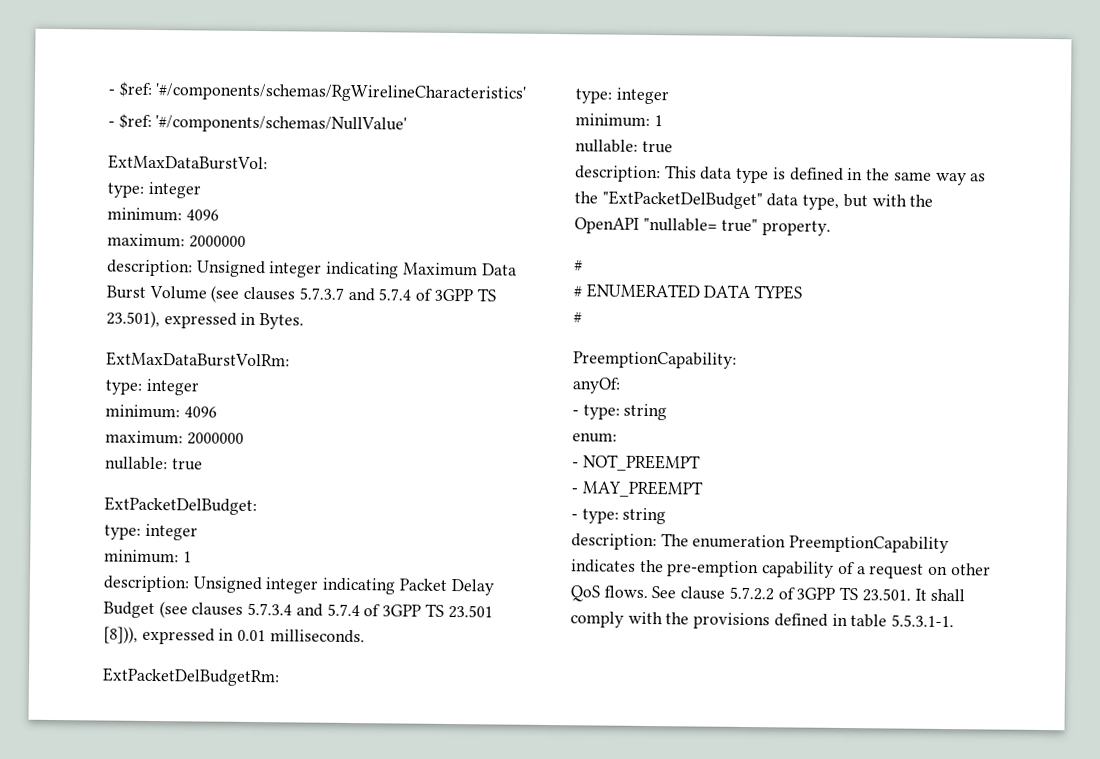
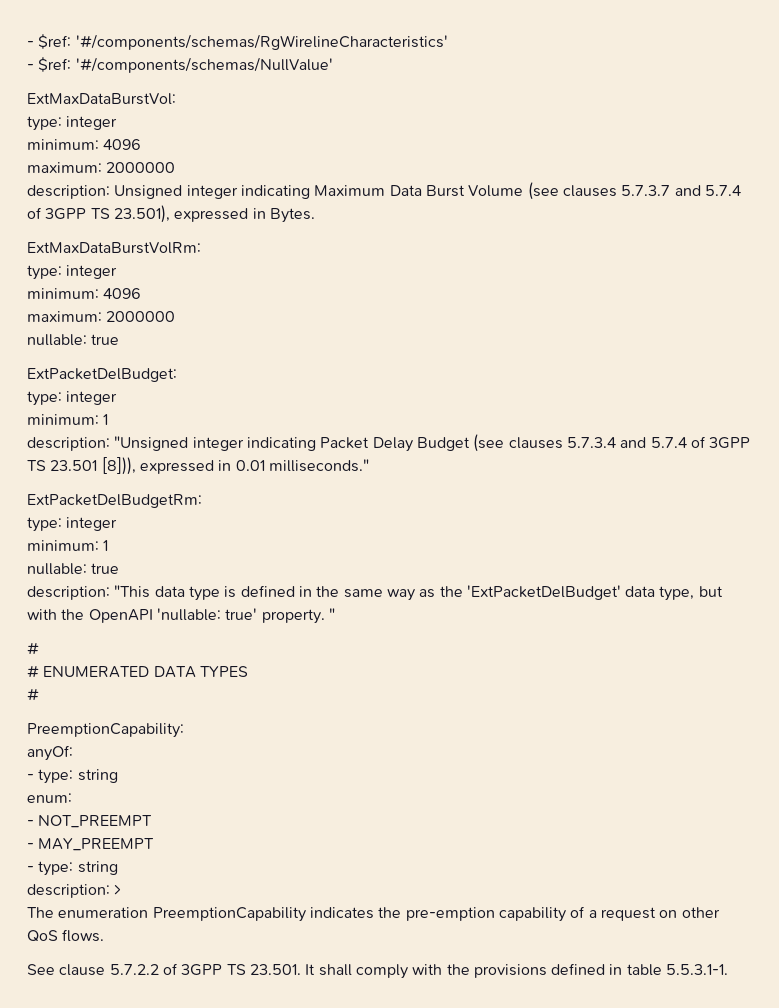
- description: Unsigned integer indicating Packet Delay Budget (see clauses 5.7.3.4 and 5.7.4 of 3GPP TS 23.501 [8])), expressed in 0.01 milliseconds.
+ description: "Unsigned integer indicating Packet Delay Budget (see clauses 5.7.3.4 and 5.7.4 of 3GPP TS 23.501 [8])), expressed in 0.01 milliseconds."
- description: This data type is defined in the same way as the "ExtPacketDelBudget" data type, but with the OpenAPI "nullable= true" property.
+ description: "This data type is defined in the same way as the 'ExtPacketDelBudget' data type, but with the OpenAPI 'nullable: true' property. "
- description: The enumeration PreemptionCapability indicates the pre-emption capability of a request on other QoS flows. See clause 5.7.2.2 of 3GPP TS 23.501. It shall comply with the provisions defined in table 5.5.3.1-1.
+ description: >
+ The enumeration PreemptionCapability indicates the pre-emption capability of a request on other QoS flows.
+ See clause 5.7.2.2 of 3GPP TS 23.501. It shall comply with the provisions defined in table 5.5.3.1-1.

